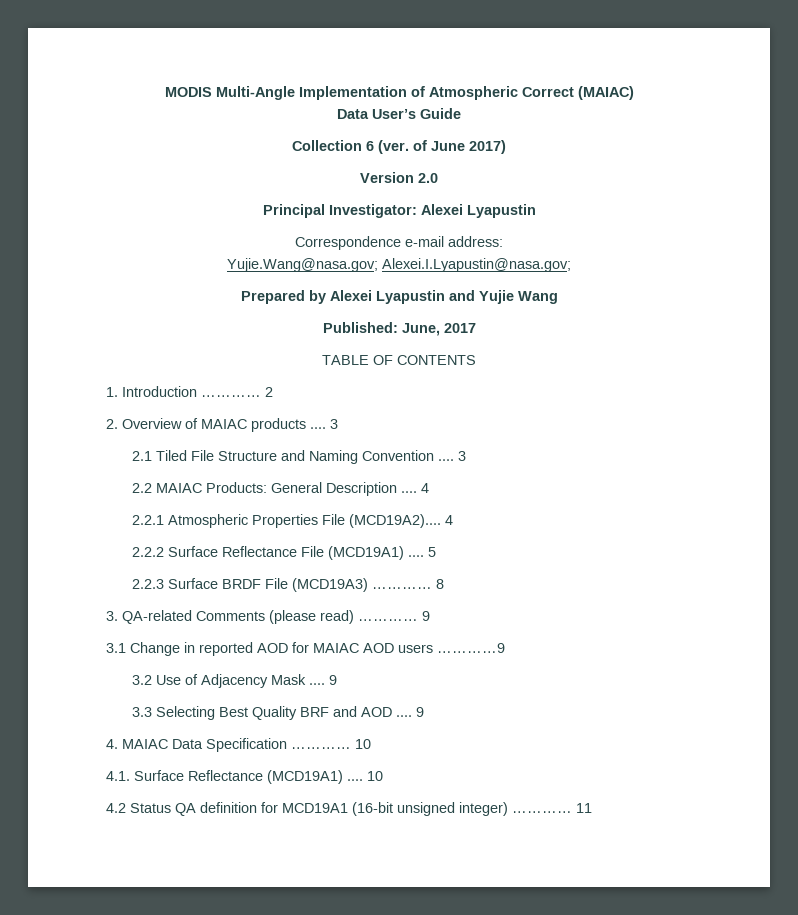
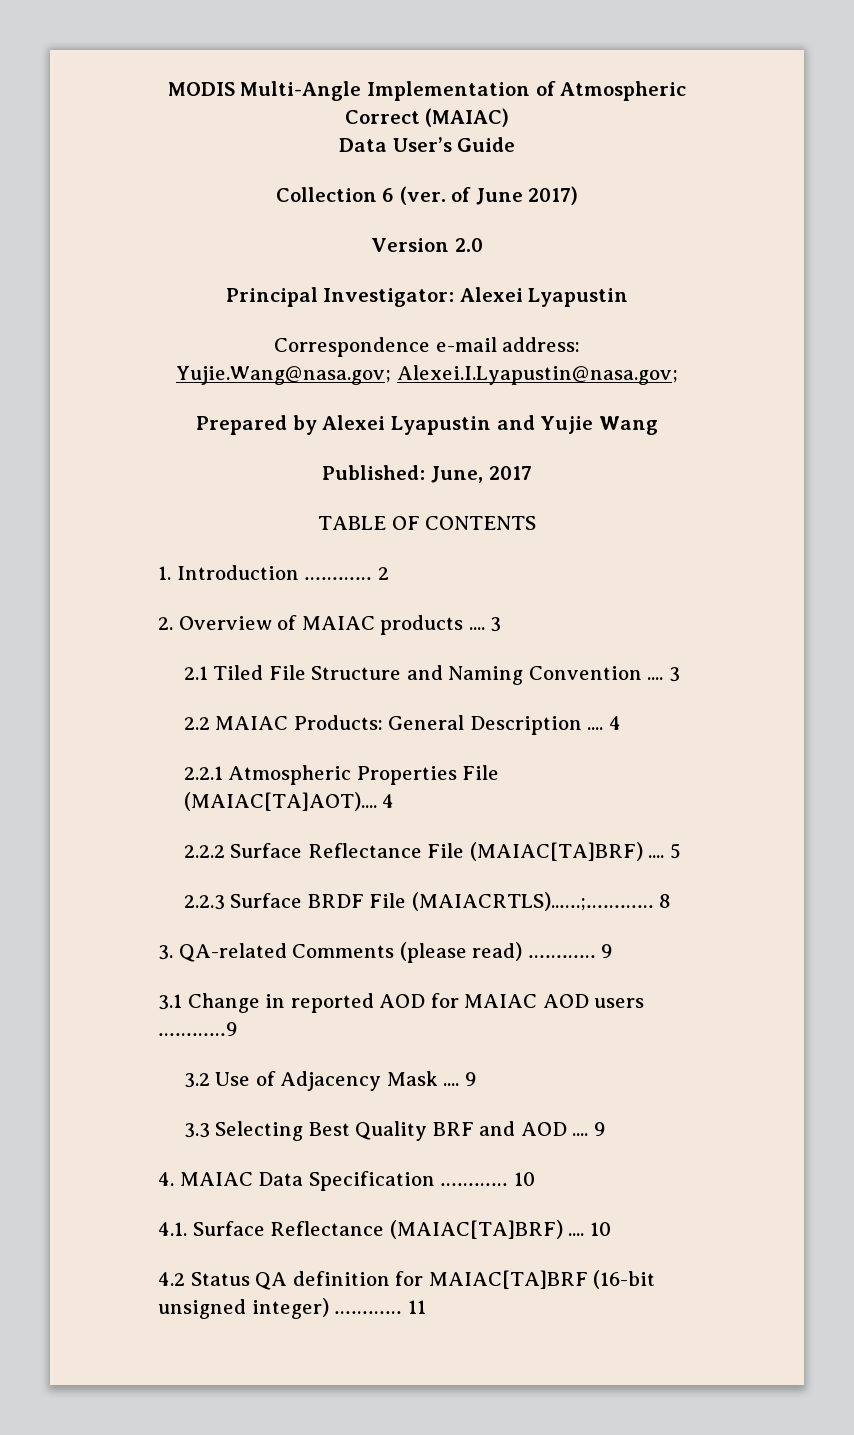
- 2.2.1 Atmospheric Properties File (MCD19A2)....
+ 2.2.1 Atmospheric Properties File (MAIAC[TA]AOT)....
- 2.2.2 Surface Reflectance File (MCD19A1) ....
+ 2.2.2 Surface Reflectance File (MAIAC[TA]BRF) ....
- 2.2.3 Surface BRDF File (MCD19A3) …………
+ 2.2.3 Surface BRDF File (MAIACRTLS)..….;…………
- 4.1. Surface Reflectance (MCD19A1) ....
+ 4.1. Surface Reflectance (MAIAC[TA]BRF) ....
- 4.2 Status QA definition for MCD19A1 (16-bit unsigned integer) …………
+ 4.2 Status QA definition for MAIAC[TA]BRF (16-bit unsigned integer) …………

